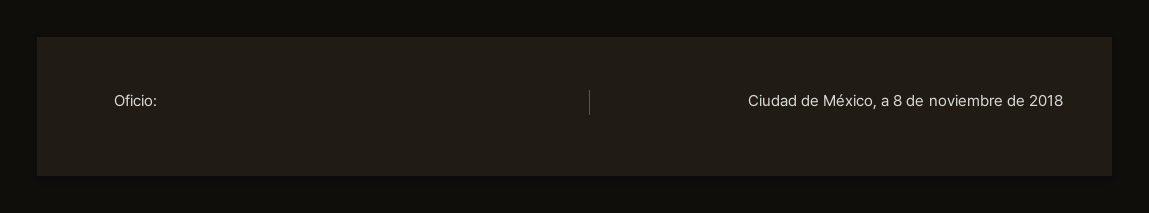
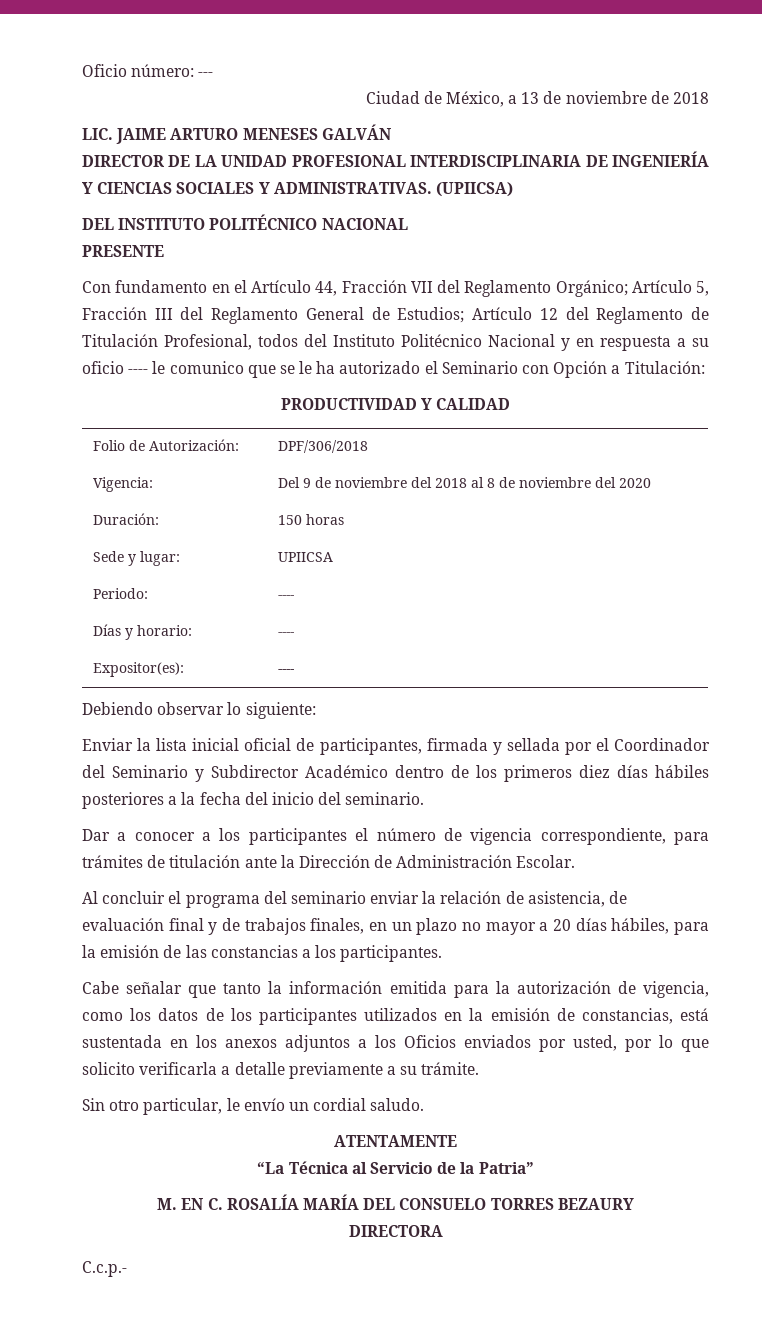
- Oficio:
+ Oficio número: ---
- Ciudad de México, a 8 de noviembre de 2018
+ Ciudad de México, a 13 de noviembre de 2018
+ LIC. JAIME ARTURO MENESES GALVÁN
+ DIRECTOR DE LA UNIDAD PROFESIONAL INTERDISCIPLINARIA DE INGENIERÍA Y CIENCIAS SOCIALES Y ADMINISTRATIVAS. (UPIICSA)
+ DEL INSTITUTO POLITÉCNICO NACIONAL
+ PRESENTE
+ Con fundamento en el Artículo 44, Fracción VII del Reglamento Orgánico; Artículo 5, Fracción III del Reglamento General de Estudios; Artículo 12 del Reglamento de Titulación Profesional, todos del Instituto Politécnico Nacional y en respuesta a su oficio ---- le comunico que se le ha autorizado el Seminario con Opción a Titulación:
+ PRODUCTIVIDAD Y CALIDAD
+ Folio de Autorización: | DPF/306/2018
+ Vigencia: | Del 9 de noviembre del 2018 al 8 de noviembre del 2020
+ Duración: | 150 horas
+ Sede y lugar: | UPIICSA
+ Periodo: | ----
+ Días y horario: | ----
+ Expositor(es): | ----
+ Debiendo observar lo siguiente:
+ Enviar la lista inicial oficial de participantes, firmada y sellada por el Coordinador del Seminario y Subdirector Académico dentro de los primeros diez días hábiles posteriores a la fecha del inicio del seminario.
+ Dar a conocer a los participantes el número de vigencia correspondiente, para trámites de titulación ante la Dirección de Administración Escolar.
+ Al concluir el programa del seminario enviar la relación de asistencia, de evaluación final y de trabajos finales, en un plazo no mayor a 20 días hábiles, para la emisión de las constancias a los participantes.
+ Cabe señalar que tanto la información emitida para la autorización de vigencia, como los datos de los participantes utilizados en la emisión de constancias, está sustentada en los anexos adjuntos a los Oficios enviados por usted, por lo que solicito verificarla a detalle previamente a su trámite.
+ Sin otro particular, le envío un cordial saludo.
+ ATENTAMENTE
+ “La Técnica al Servicio de la Patria”
+ M. EN C. ROSALÍA MARÍA DEL CONSUELO TORRES BEZAURY
+ DIRECTORA
+ C.c.p.-

